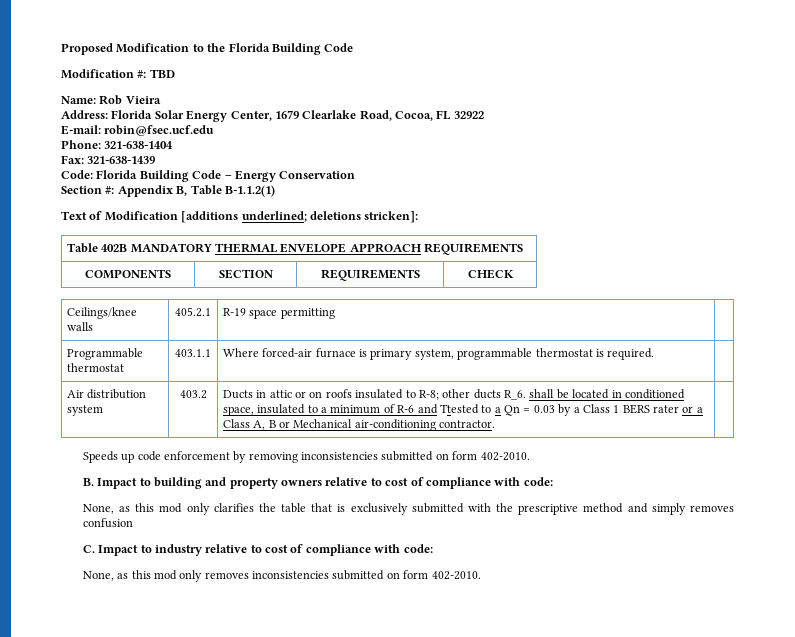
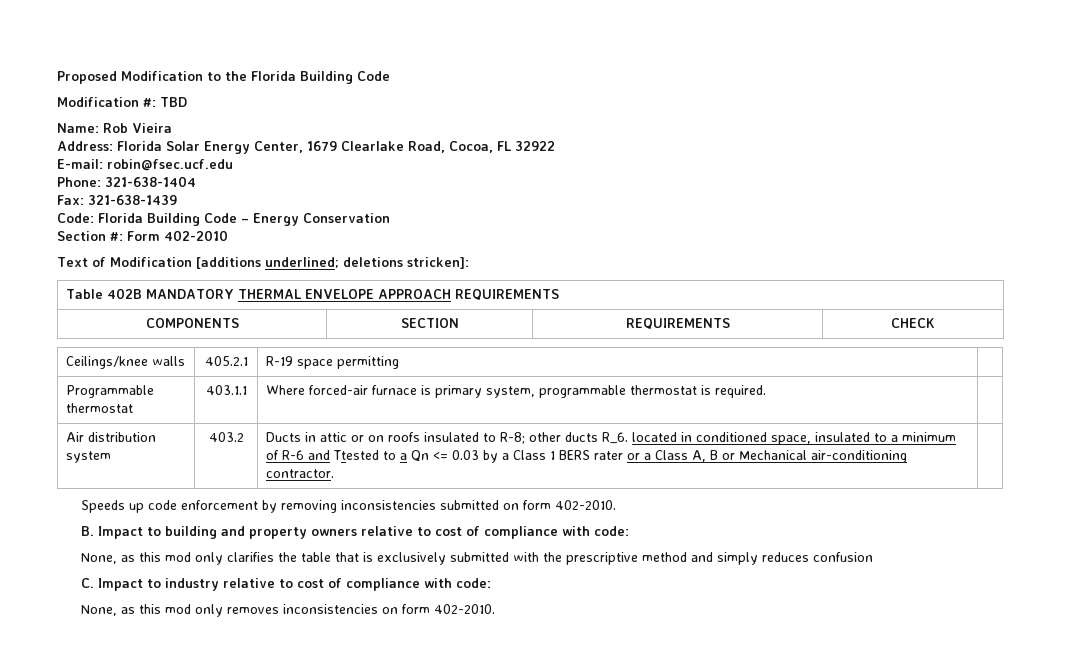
- Section #: Appendix B, Table B-1.1.2(1)
+ Section #: Form 402-2010
- Ducts in attic or on roofs insulated to R-8; other ducts R_6. shall be located in conditioned space, insulated to a minimum of R-6 and Ttested to a Qn = 0.03 by a Class 1 BERS rater or a Class A, B or Mechanical air-conditioning contractor.
+ Ducts in attic or on roofs insulated to R-8; other ducts R_6. located in conditioned space, insulated to a minimum of R-6 and Ttested to a Qn <= 0.03 by a Class 1 BERS rater or a Class A, B or Mechanical air-conditioning contractor.
- None, as this mod only clarifies the table that is exclusively submitted with the prescriptive method and simply removes confusion
+ None, as this mod only clarifies the table that is exclusively submitted with the prescriptive method and simply reduces confusion
- None, as this mod only removes inconsistencies submitted on form 402-2010.
+ None, as this mod only removes inconsistencies on form 402-2010.

